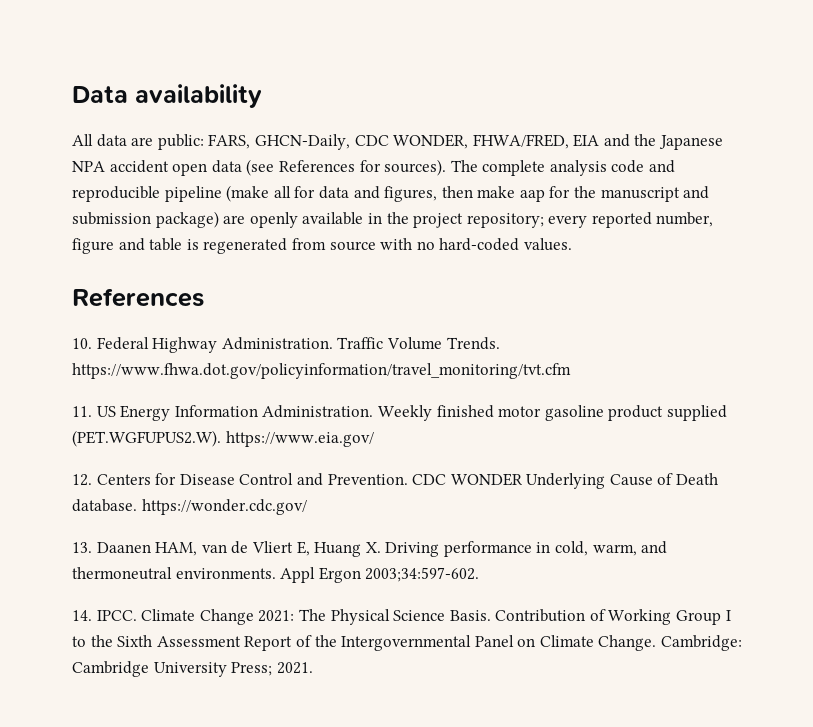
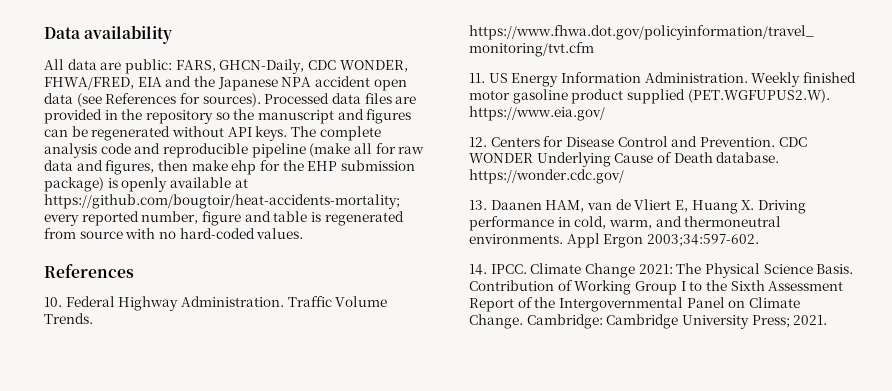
+ Processed data files are provided in the repository so the manuscript and figures can be regenerated without API keys.
- The complete analysis code and reproducible pipeline (make all for data and figures, then make aap for the manuscript and submission package) are openly available in the project repository; every reported number, figure and table is regenerated from source with no hard-coded values.
+ The complete analysis code and reproducible pipeline (make all for raw data and figures, then make ehp for the EHP submission package) is openly available at https://github.com/bougtoir/heat-accidents-mortality; every reported number, figure and table is regenerated from source with no hard-coded values.

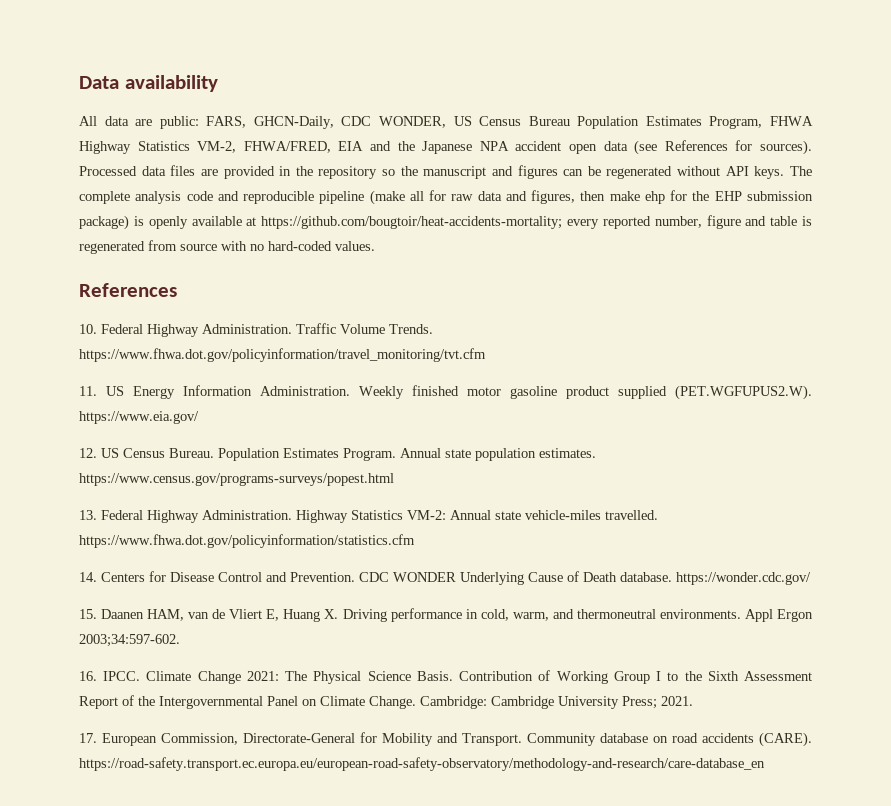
- All data are public: FARS, GHCN-Daily, CDC WONDER, FHWA/FRED, EIA and the Japanese NPA accident open data (see References for sources).
+ All data are public: FARS, GHCN-Daily, CDC WONDER, US Census Bureau Population Estimates Program, FHWA Highway Statistics VM-2, FHWA/FRED, EIA and the Japanese NPA accident open data (see References for sources).
- 12. Centers for Disease Control and Prevention.
+ 12. US Census Bureau. Population Estimates Program. Annual state population estimates. https://www.census.gov/programs-surveys/popest.html
+ 13. Federal Highway Administration. Highway Statistics VM-2: Annual state vehicle-miles travelled. https://www.fhwa.dot.gov/policyinformation/statistics.cfm
+ 14. Centers for Disease Control and Prevention.
- 13. Daanen HAM, van de Vliert E, Huang X. Driving performance in cold, warm, and thermoneutral environments.
+ 15. Daanen HAM, van de Vliert E, Huang X. Driving performance in cold, warm, and thermoneutral environments.
- 14. IPCC.
+ 16. IPCC.
+ 17. European Commission, Directorate-General for Mobility and Transport. Community database on road accidents (CARE). https://road-safety.transport.ec.europa.eu/european-road-safety-observatory/methodology-and-research/care-database_en

